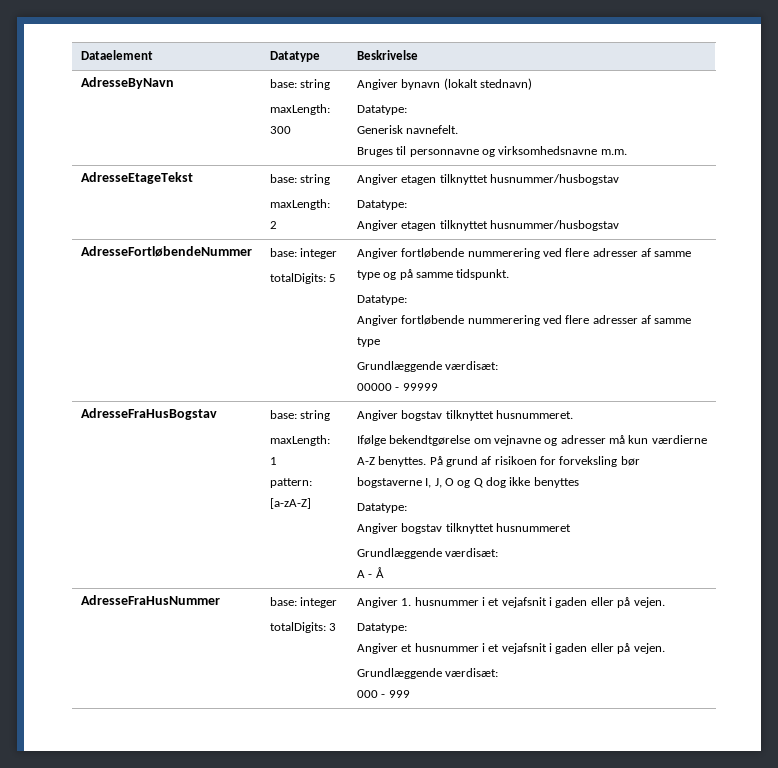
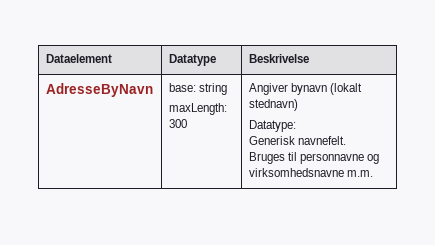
- AdresseEtageTekst | base: string
- maxLength: 2 | Angiver etagen tilknyttet husnummer/husbogstav
- Datatype:
- Angiver etagen tilknyttet husnummer/husbogstav
- AdresseFortløbendeNummer | base: integer
- totalDigits: 5 | Angiver fortløbende nummerering ved flere adresser af samme type og på samme tidspunkt.
- Datatype:
- Angiver fortløbende nummerering ved flere adresser af samme type
- Grundlæggende værdisæt:
- 00000 - 99999
- AdresseFraHusBogstav | base: string
- maxLength: 1
- pattern: [a-zA-Z] | Angiver bogstav tilknyttet husnummeret.
- Ifølge bekendtgørelse om vejnavne og adresser må kun værdierne A-Z benyttes. På grund af risikoen for forveksling bør bogstaverne I, J, O og Q dog ikke benyttes
- Datatype:
- Angiver bogstav tilknyttet husnummeret
- Grundlæggende værdisæt:
- A - Å
- AdresseFraHusNummer | base: integer
- totalDigits: 3 | Angiver 1. husnummer i et vejafsnit i gaden eller på vejen.
- Datatype:
- Angiver et husnummer i et vejafsnit i gaden eller på vejen.
- Grundlæggende værdisæt:
- 000 - 999

